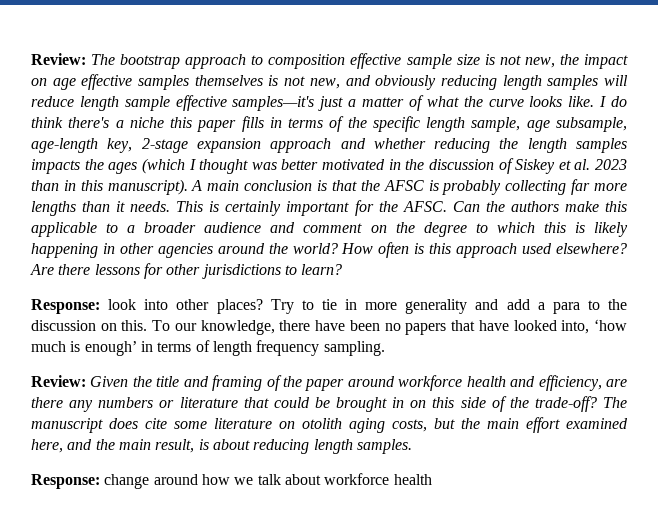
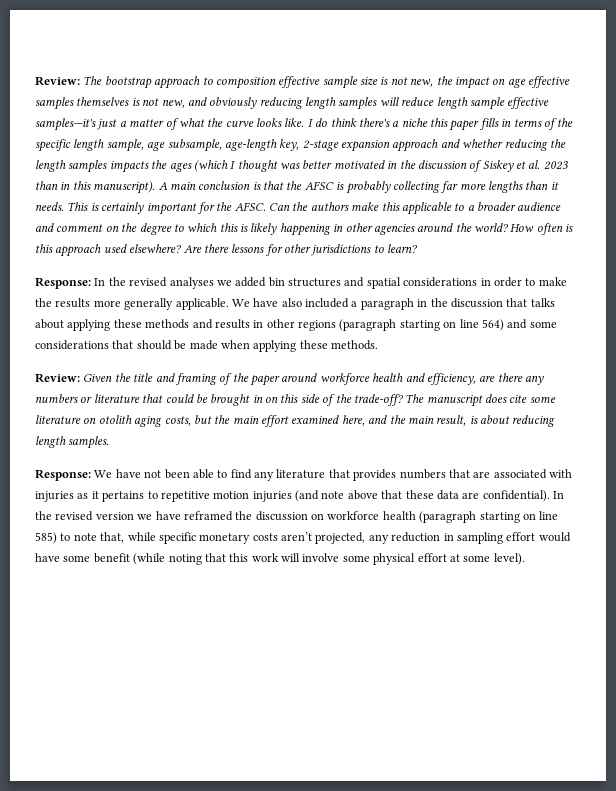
- Response: look into other places? Try to tie in more generality and add a para to the discussion on this. To our knowledge, there have been no papers that have looked into, ‘how much is enough’ in terms of length frequency sampling.
+ Response: In the revised analyses we added bin structures and spatial considerations in order to make the results more generally applicable. We have also included a paragraph in the discussion that talks about applying these methods and results in other regions (paragraph starting on line 564) and some considerations that should be made when applying these methods.
- Response: change around how we talk about workforce health
+ Response: We have not been able to find any literature that provides numbers that are associated with injuries as it pertains to repetitive motion injuries (and note above that these data are confidential). In the revised version we have reframed the discussion on workforce health (paragraph starting on line 585) to note that, while specific monetary costs aren’t projected, any reduction in sampling effort would have some benefit (while noting that this work will involve some physical effort at some level).

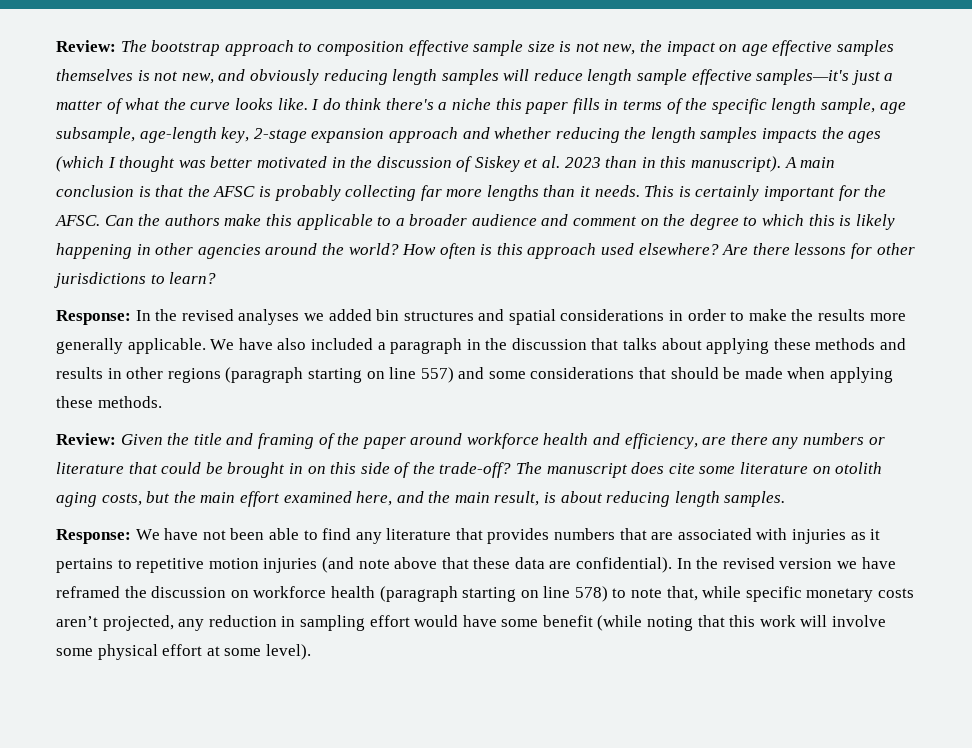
- We have also included a paragraph in the discussion that talks about applying these methods and results in other regions (paragraph starting on line 564) and some considerations that should be made when applying these methods.
+ We have also included a paragraph in the discussion that talks about applying these methods and results in other regions (paragraph starting on line 557) and some considerations that should be made when applying these methods.
- In the revised version we have reframed the discussion on workforce health (paragraph starting on line 585) to note that, while specific monetary costs aren’t projected, any reduction in sampling effort would have some benefit (while noting that this work will involve some physical effort at some level).
+ In the revised version we have reframed the discussion on workforce health (paragraph starting on line 578) to note that, while specific monetary costs aren’t projected, any reduction in sampling effort would have some benefit (while noting that this work will involve some physical effort at some level).

